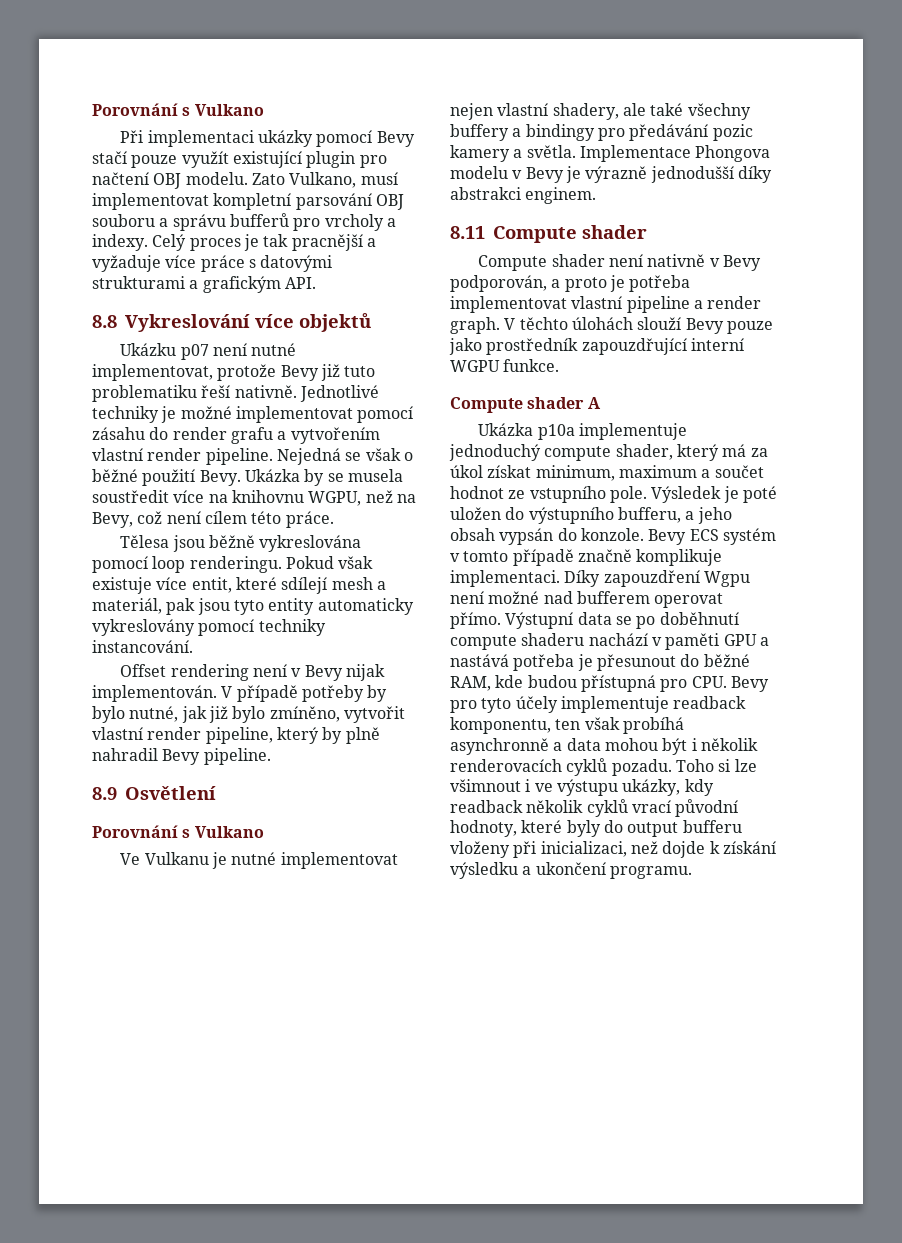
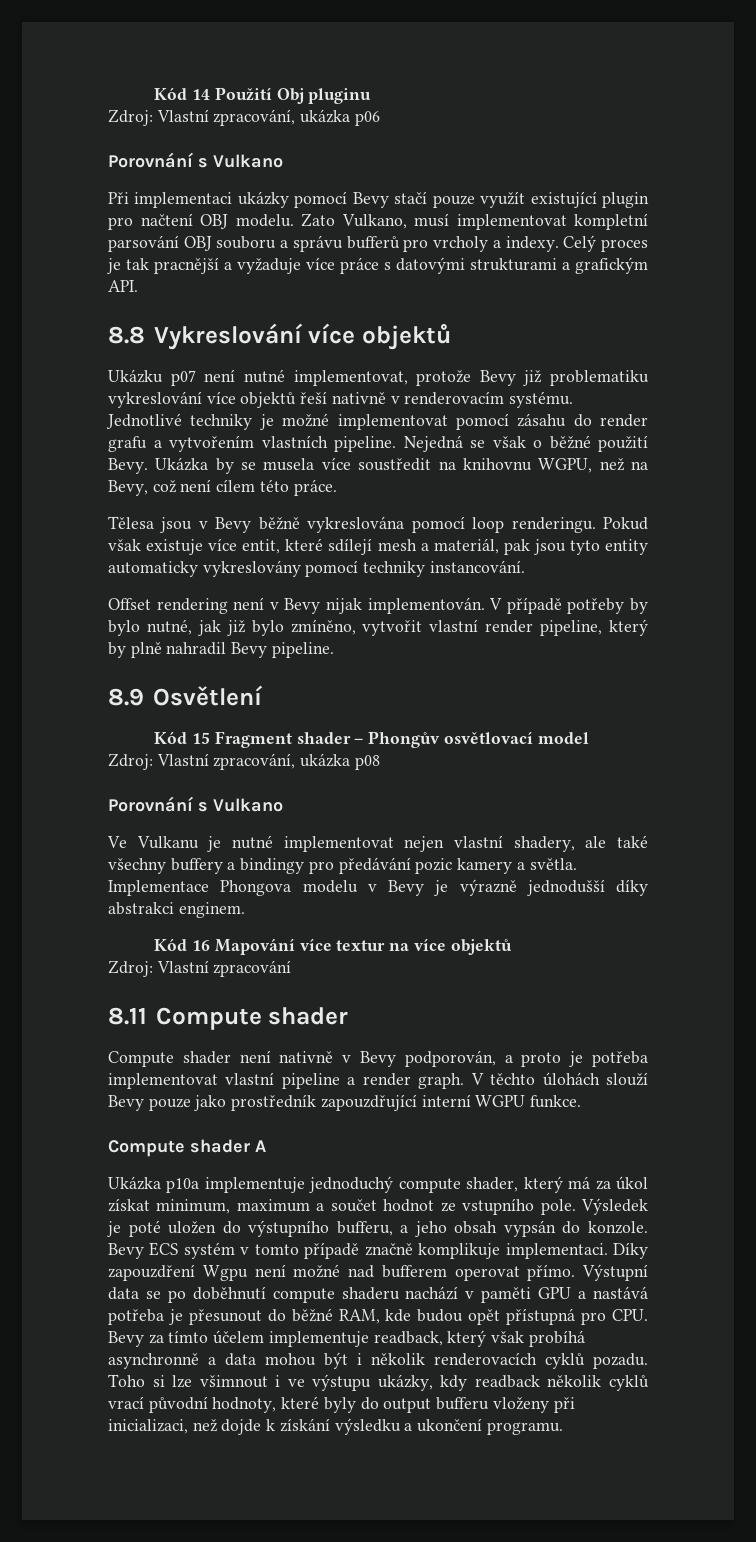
+ Kód 14 Použití Obj pluginu
+ Zdroj: Vlastní zpracování, ukázka p06
- Ukázku p07 není nutné implementovat, protože Bevy již tuto problematiku řeší nativně.
+ Ukázku p07 není nutné implementovat, protože Bevy již problematiku vykreslování více objektů řeší nativně v renderovacím systému.
- Jednotlivé techniky je možné implementovat pomocí zásahu do render grafu a vytvořením vlastní render pipeline.
+ Jednotlivé techniky je možné implementovat pomocí zásahu do render grafu a vytvořením vlastních pipeline.
- Ukázka by se musela soustředit více na knihovnu WGPU, než na Bevy, což není cílem této práce.
+ Ukázka by se musela více soustředit na knihovnu WGPU, než na Bevy, což není cílem této práce.
- Tělesa jsou běžně vykreslována pomocí loop renderingu.
+ Tělesa jsou v Bevy běžně vykreslována pomocí loop renderingu.
+ Kód 15 Fragment shader – Phongův osvětlovací model
+ Zdroj: Vlastní zpracování, ukázka p08
+ Kód 16 Mapování více textur na více objektů
+ Zdroj: Vlastní zpracování
- Výstupní data se po doběhnutí compute shaderu nachází v paměti GPU a nastává potřeba je přesunout do běžné RAM, kde budou přístupná pro CPU. Bevy pro tyto účely implementuje readback komponentu, ten však probíhá asynchronně a data mohou být i několik renderovacích cyklů pozadu.
+ Výstupní data se po doběhnutí compute shaderu nachází v paměti GPU a nastává potřeba je přesunout do běžné RAM, kde budou opět přístupná pro CPU. Bevy za tímto účelem implementuje readback, který však probíhá asynchronně a data mohou být i několik renderovacích cyklů pozadu.

